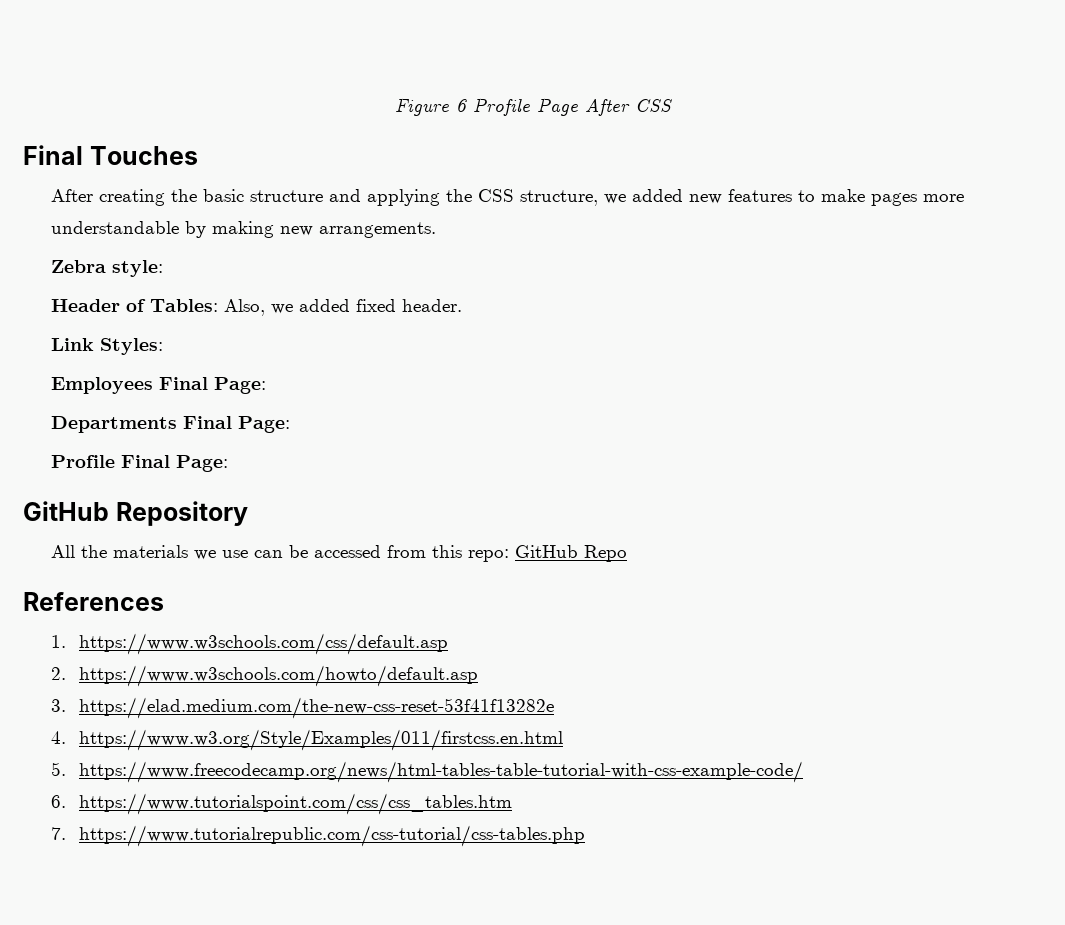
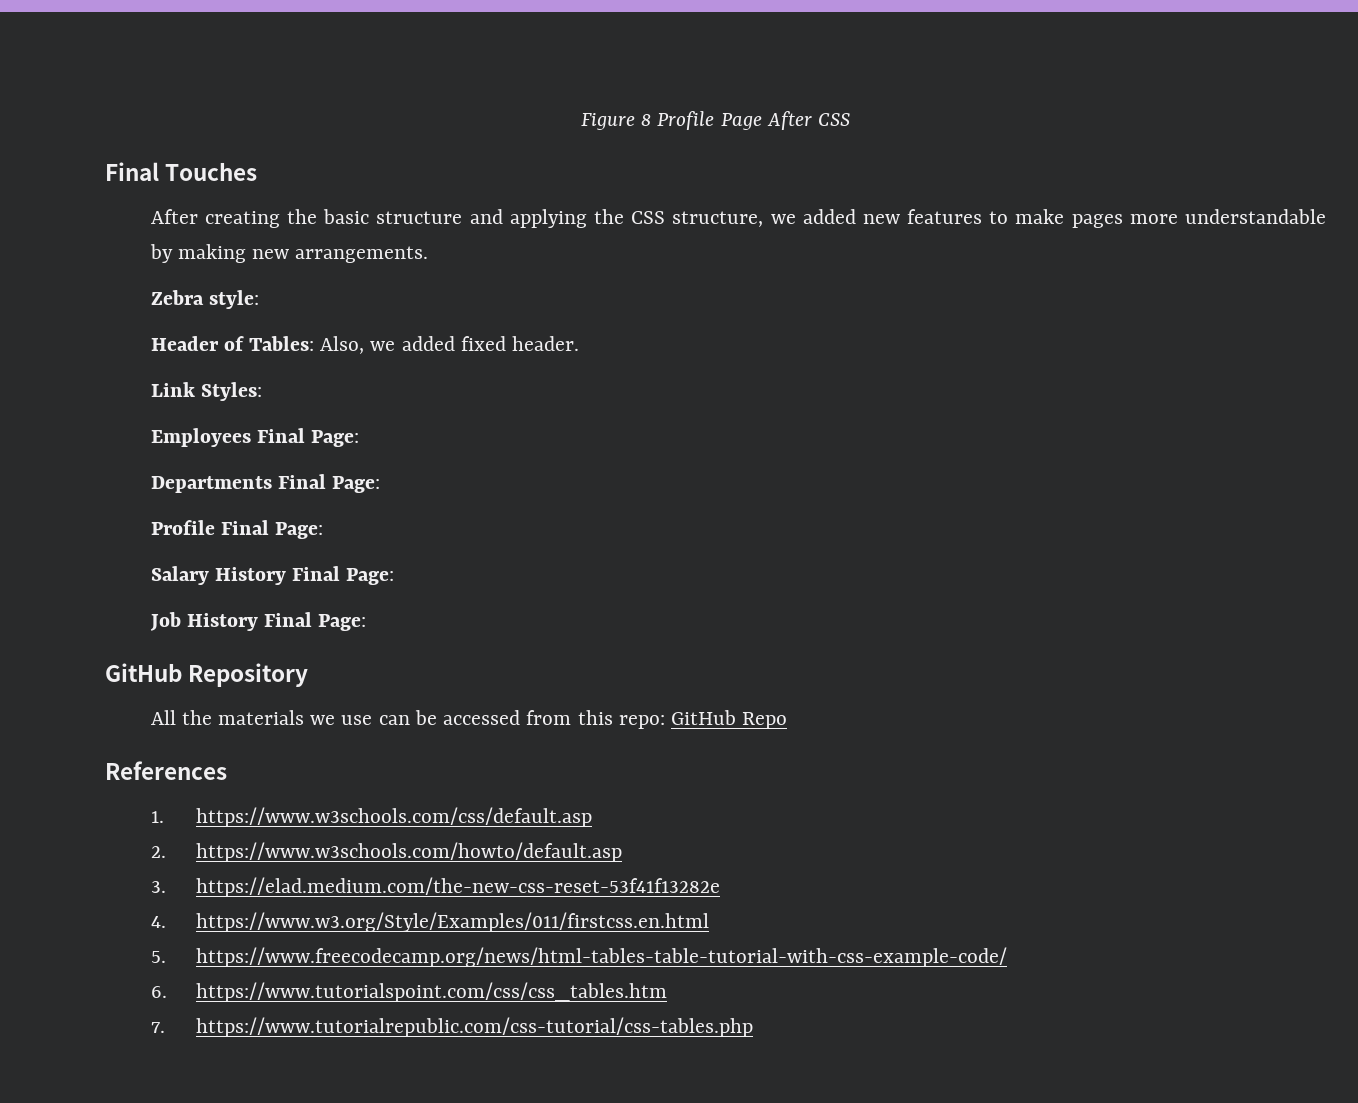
- Figure 6 Profile Page After CSS
+ Figure 8 Profile Page After CSS
+ Salary History Final Page:
+ Job History Final Page:

